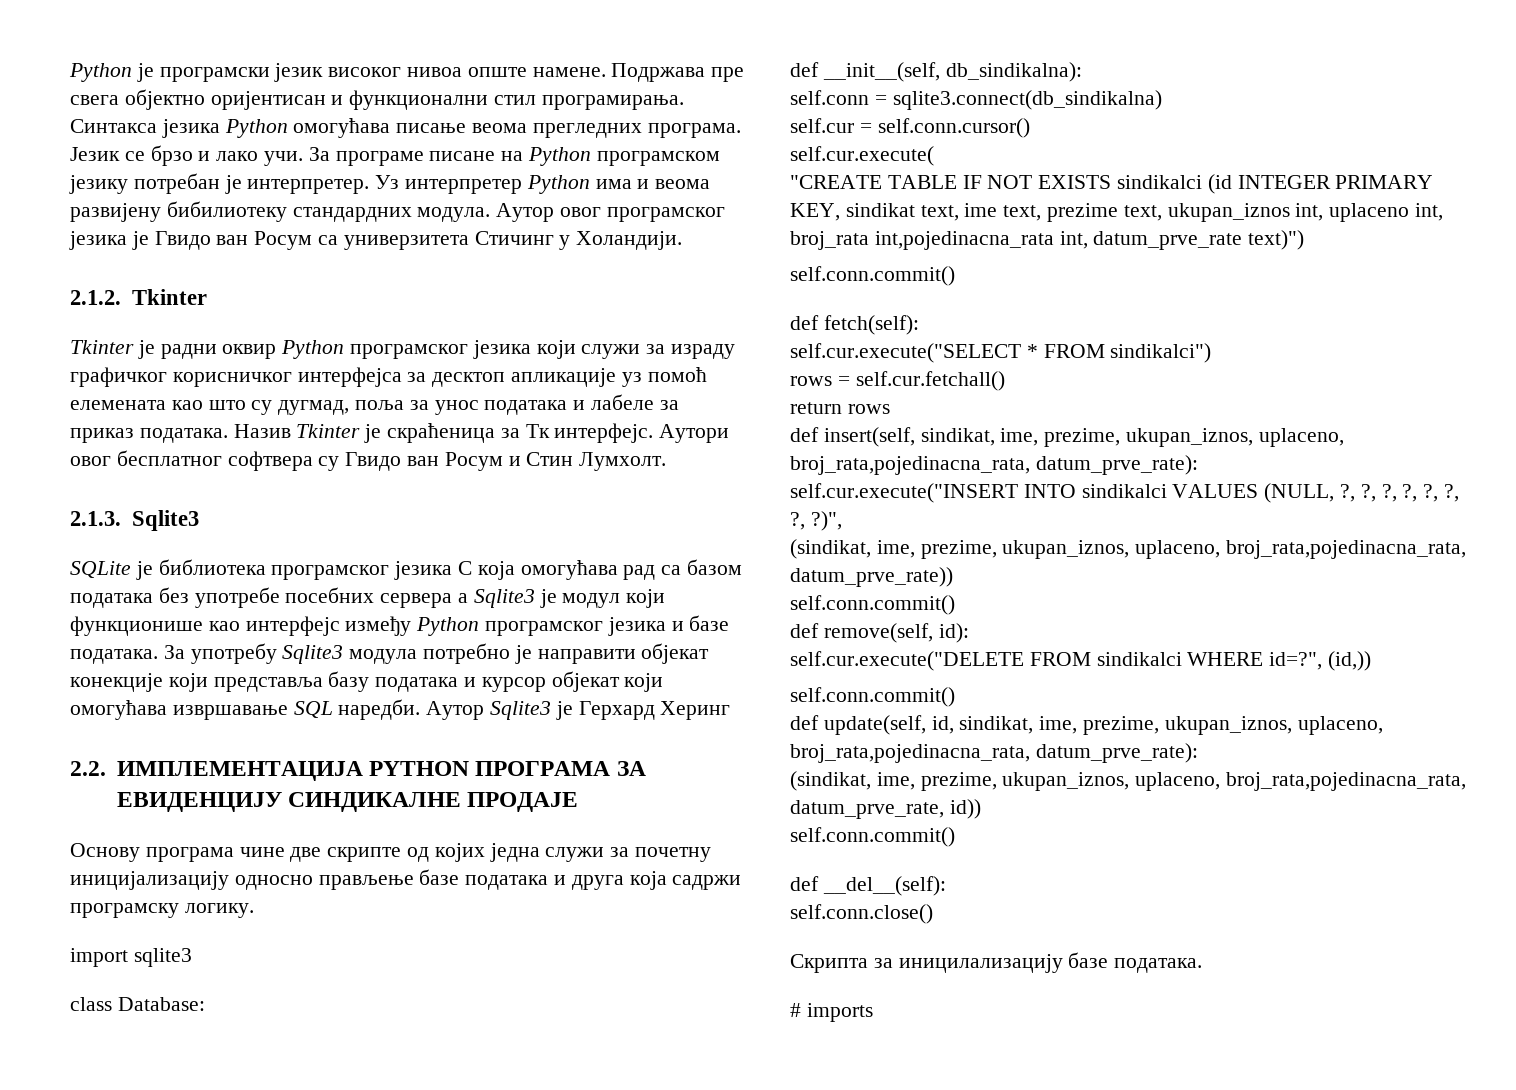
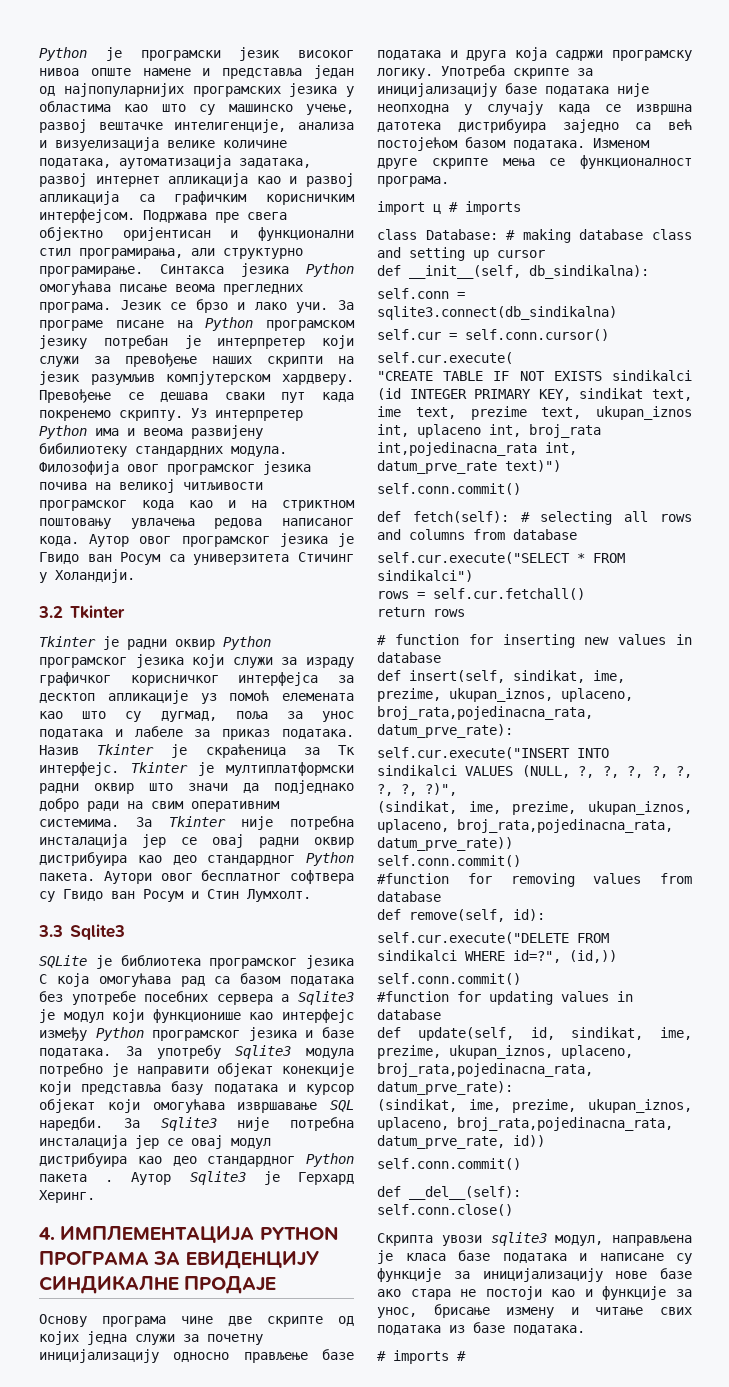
- Python је програмски језик високог нивоа опште намене.
+ Python је програмски језик високог нивоа опште намене и представља један од најпопуларнијих програмских језика у областима као што су машинско учење, развој вештачке интелигенције, анализа и визуелизација велике количине података, аутоматизација задатака, развој интернет апликација као и развој апликација са графичким корисничким интерфејсом.
- Подржава пре свега објектно оријентисан и функционални стил програмирања.
+ Подржава пре свега објектно оријентисан и функционални стил програмирања, али структурно програмирање.
- За програме писане на Python програмском језику потребан је интерпретер.
+ За програме писане на Python програмском језику потребан је интерпретер који служи за превођење наших скрипти на језик разумљив компјутерском хардверу. Превођење се дешава сваки пут када покренемо скрипту.
+ Филозофија овог програмског језика почива на великој читљивости програмског кода као и на стриктном поштовању увлачења редова написаног кода.
- 2.1.2. Tkinter
+ 3.2 Tkinter
+ Tkinter је мултиплатформски радни оквир што значи да подједнако добро ради на свим оперативним системима. За Tkinter није потребна инсталација јер се овај радни оквир дистрибуира као део стандардног Python пакета.
- 2.1.3. Sqlite3
+ 3.3 Sqlite3
+ За Sqlite3 није потребна инсталација јер се овај модул дистрибуира као део стандардног Python пакета .
- Аутор Sqlite3 је Герхард Херинг
- 2.2. ИМПЛЕМЕНТАЦИЈА PYTHON ПРОГРАМА ЗА ЕВИДЕНЦИЈУ СИНДИКАЛНЕ ПРОДАЈЕ
+ Аутор Sqlite3 је Герхард Херинг.
+ 4. ИМПЛЕМЕНТАЦИЈА PYTHON ПРОГРАМА ЗА ЕВИДЕНЦИЈУ СИНДИКАЛНЕ ПРОДАЈЕ
- Основу програма чине две скрипте од којих једна служи за почетну иницијализацију односно прављење базе података и друга која садржи програмску логику.
- import sqlite3
- class Database:
+ Основу програма чине две скрипте од којих једна служи за почетну иницијализацију односно прављење базе података и друга која садржи програмску логику. Употреба скрипте за иницијализацију базе података није неопходна у случају када се извршна датотека дистрибуира заједно са већ постојећом базом података. Изменом друге скрипте мења се функционалност програма.
+ import ц # imports
+ class Database: # making database class and setting up cursor
- def fetch(self):
+ def fetch(self): # selecting all rows and columns from database
+ # function for inserting new values in database
+ #function for removing values from database
+ #function for updating values in database
- Скрипта за иницилализацију базе података.
+ Скрипта увози sqlite3 модул, направљена је класа базе података и написане су функције за иницијализацију нове базе ако стара не постоји као и функције за унос, брисање измену и читање свих података из базе података.
- # imports
+ # imports #

